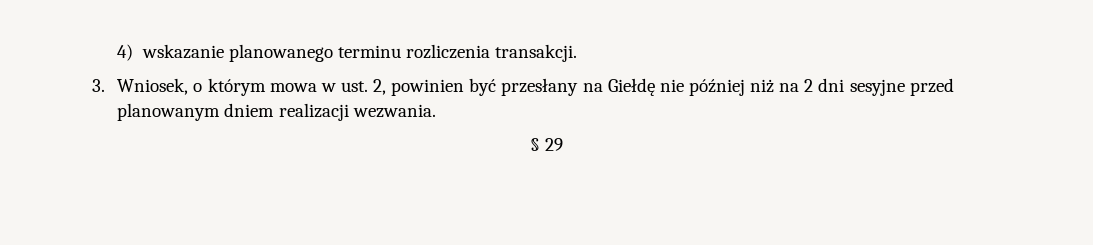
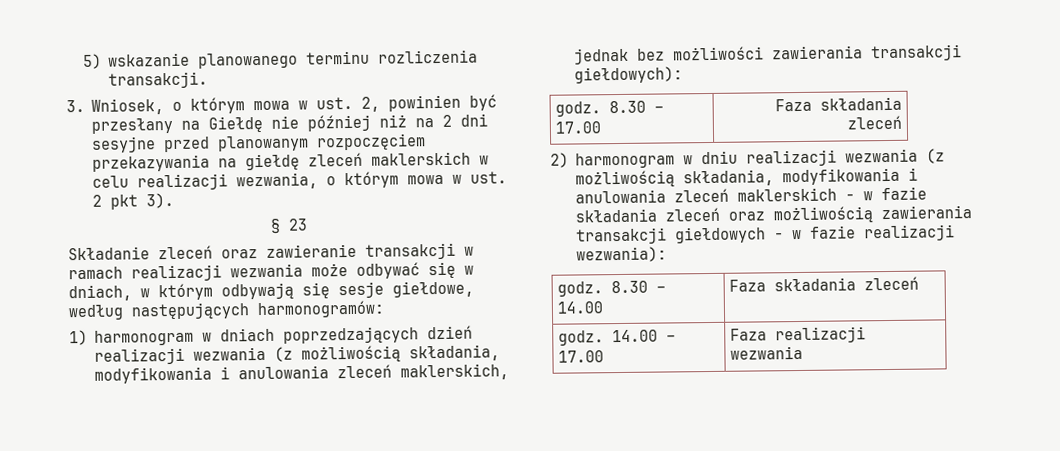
- 4) wskazanie planowanego terminu rozliczenia transakcji.
+ 5) wskazanie planowanego terminu rozliczenia transakcji.
- 3. Wniosek, o którym mowa w ust. 2, powinien być przesłany na Giełdę nie później niż na 2 dni sesyjne przed planowanym dniem realizacji wezwania.
- § 29
+ 3. Wniosek, o którym mowa w ust. 2, powinien być przesłany na Giełdę nie później niż na 2 dni sesyjne przed planowanym rozpoczęciem przekazywania na giełdę zleceń maklerskich w celu realizacji wezwania, o którym mowa w ust. 2 pkt 3).
+ § 23
+ Składanie zleceń oraz zawieranie transakcji w ramach realizacji wezwania może odbywać się w dniach, w którym odbywają się sesje giełdowe, według następujących harmonogramów:
+ 1) harmonogram w dniach poprzedzających dzień realizacji wezwania (z możliwością składania, modyfikowania i anulowania zleceń maklerskich, jednak bez możliwości zawierania transakcji giełdowych):
+ godz. 8.30 – 17.00 | Faza składania zleceń
+ 2) harmonogram w dniu realizacji wezwania (z możliwością składania, modyfikowania i anulowania zleceń maklerskich - w fazie składania zleceń oraz możliwością zawierania transakcji giełdowych - w fazie realizacji wezwania):
+ godz. 8.30 – 14.00 | Faza składania zleceń
+ godz. 14.00 – 17.00 | Faza realizacji wezwania

